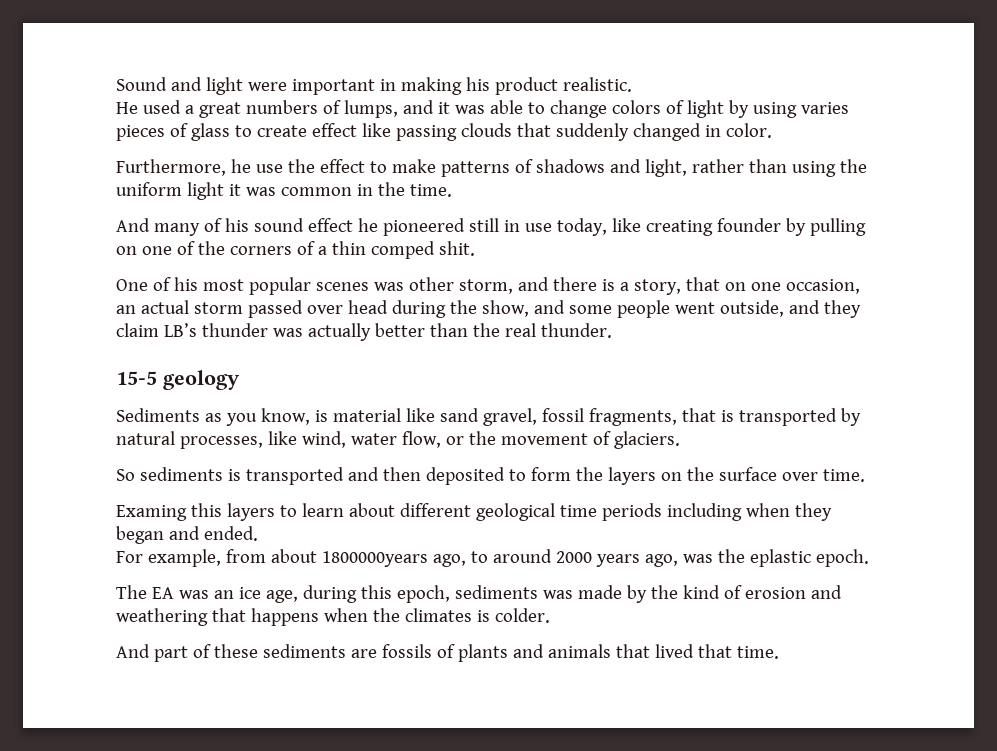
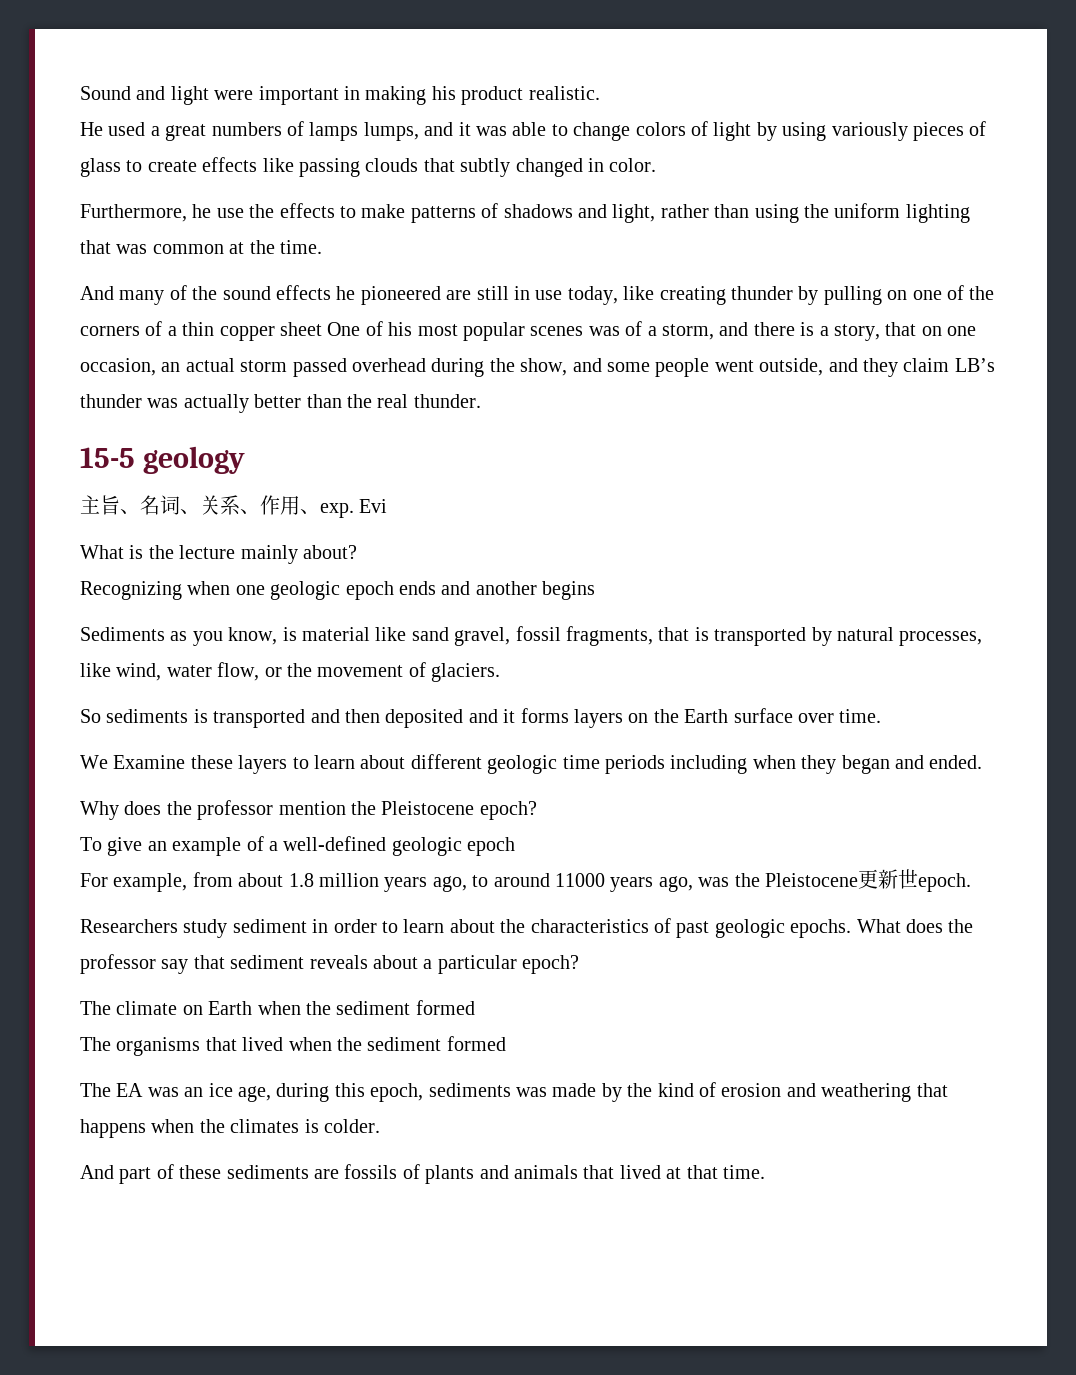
- He used a great numbers of lumps, and it was able to change colors of light by using varies pieces of glass to create effect like passing clouds that suddenly changed in color.
+ He used a great numbers of lamps lumps, and it was able to change colors of light by using variously pieces of glass to create effects like passing clouds that subtly changed in color.
- Furthermore, he use the effect to make patterns of shadows and light, rather than using the uniform light it was common in the time.
+ Furthermore, he use the effects to make patterns of shadows and light, rather than using the uniform lighting that was common at the time.
- And many of his sound effect he pioneered still in use today, like creating founder by pulling on one of the corners of a thin comped shit.
- One of his most popular scenes was other storm, and there is a story, that on one occasion, an actual storm passed over head during the show, and some people went outside, and they claim LB’s thunder was actually better than the real thunder.
+ And many of the sound effects he pioneered are still in use today, like creating thunder by pulling on one of the corners of a thin copper sheet One of his most popular scenes was of a storm, and there is a story, that on one occasion, an actual storm passed overhead during the show, and some people went outside, and they claim LB’s thunder was actually better than the real thunder.
+ 主旨、名词、关系、作用、exp. Evi
+ What is the lecture mainly about?
+ Recognizing when one geologic epoch ends and another begins
- So sediments is transported and then deposited to form the layers on the surface over time.
+ So sediments is transported and then deposited and it forms layers on the Earth surface over time.
- Examing this layers to learn about different geological time periods including when they began and ended.
+ We Examine these layers to learn about different geologic time periods including when they began and ended.
+ Why does the professor mention the Pleistocene epoch?
+ To give an example of a well-defined geologic epoch
- For example, from about 1800000years ago, to around 2000 years ago, was the eplastic epoch.
+ For example, from about 1.8 million years ago, to around 11000 years ago, was the Pleistocene更新世epoch.
+ Researchers study sediment in order to learn about the characteristics of past geologic epochs. What does the professor say that sediment reveals about a particular epoch?
+ The climate on Earth when the sediment formed
+ The organisms that lived when the sediment formed
- And part of these sediments are fossils of plants and animals that lived that time.
+ And part of these sediments are fossils of plants and animals that lived at that time.

